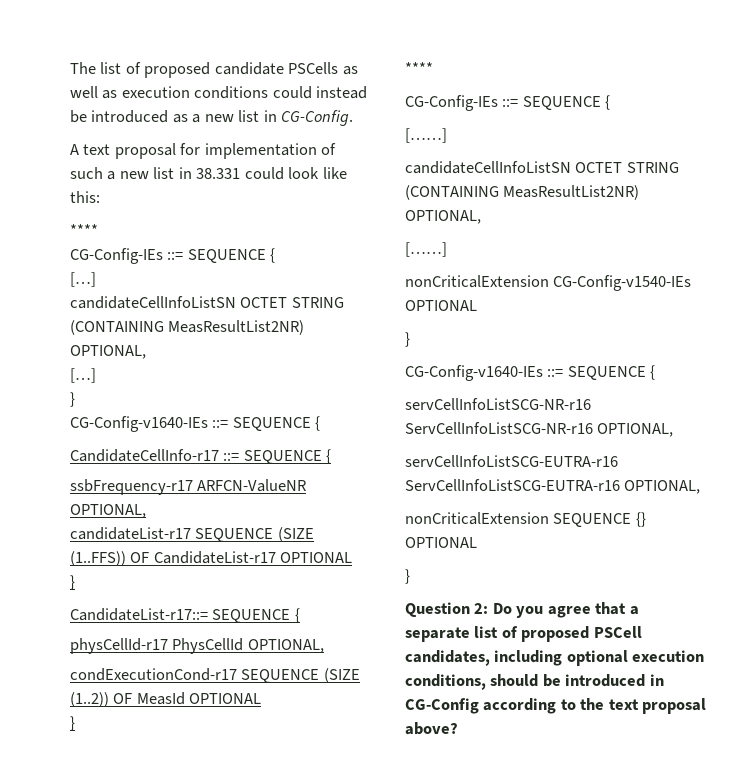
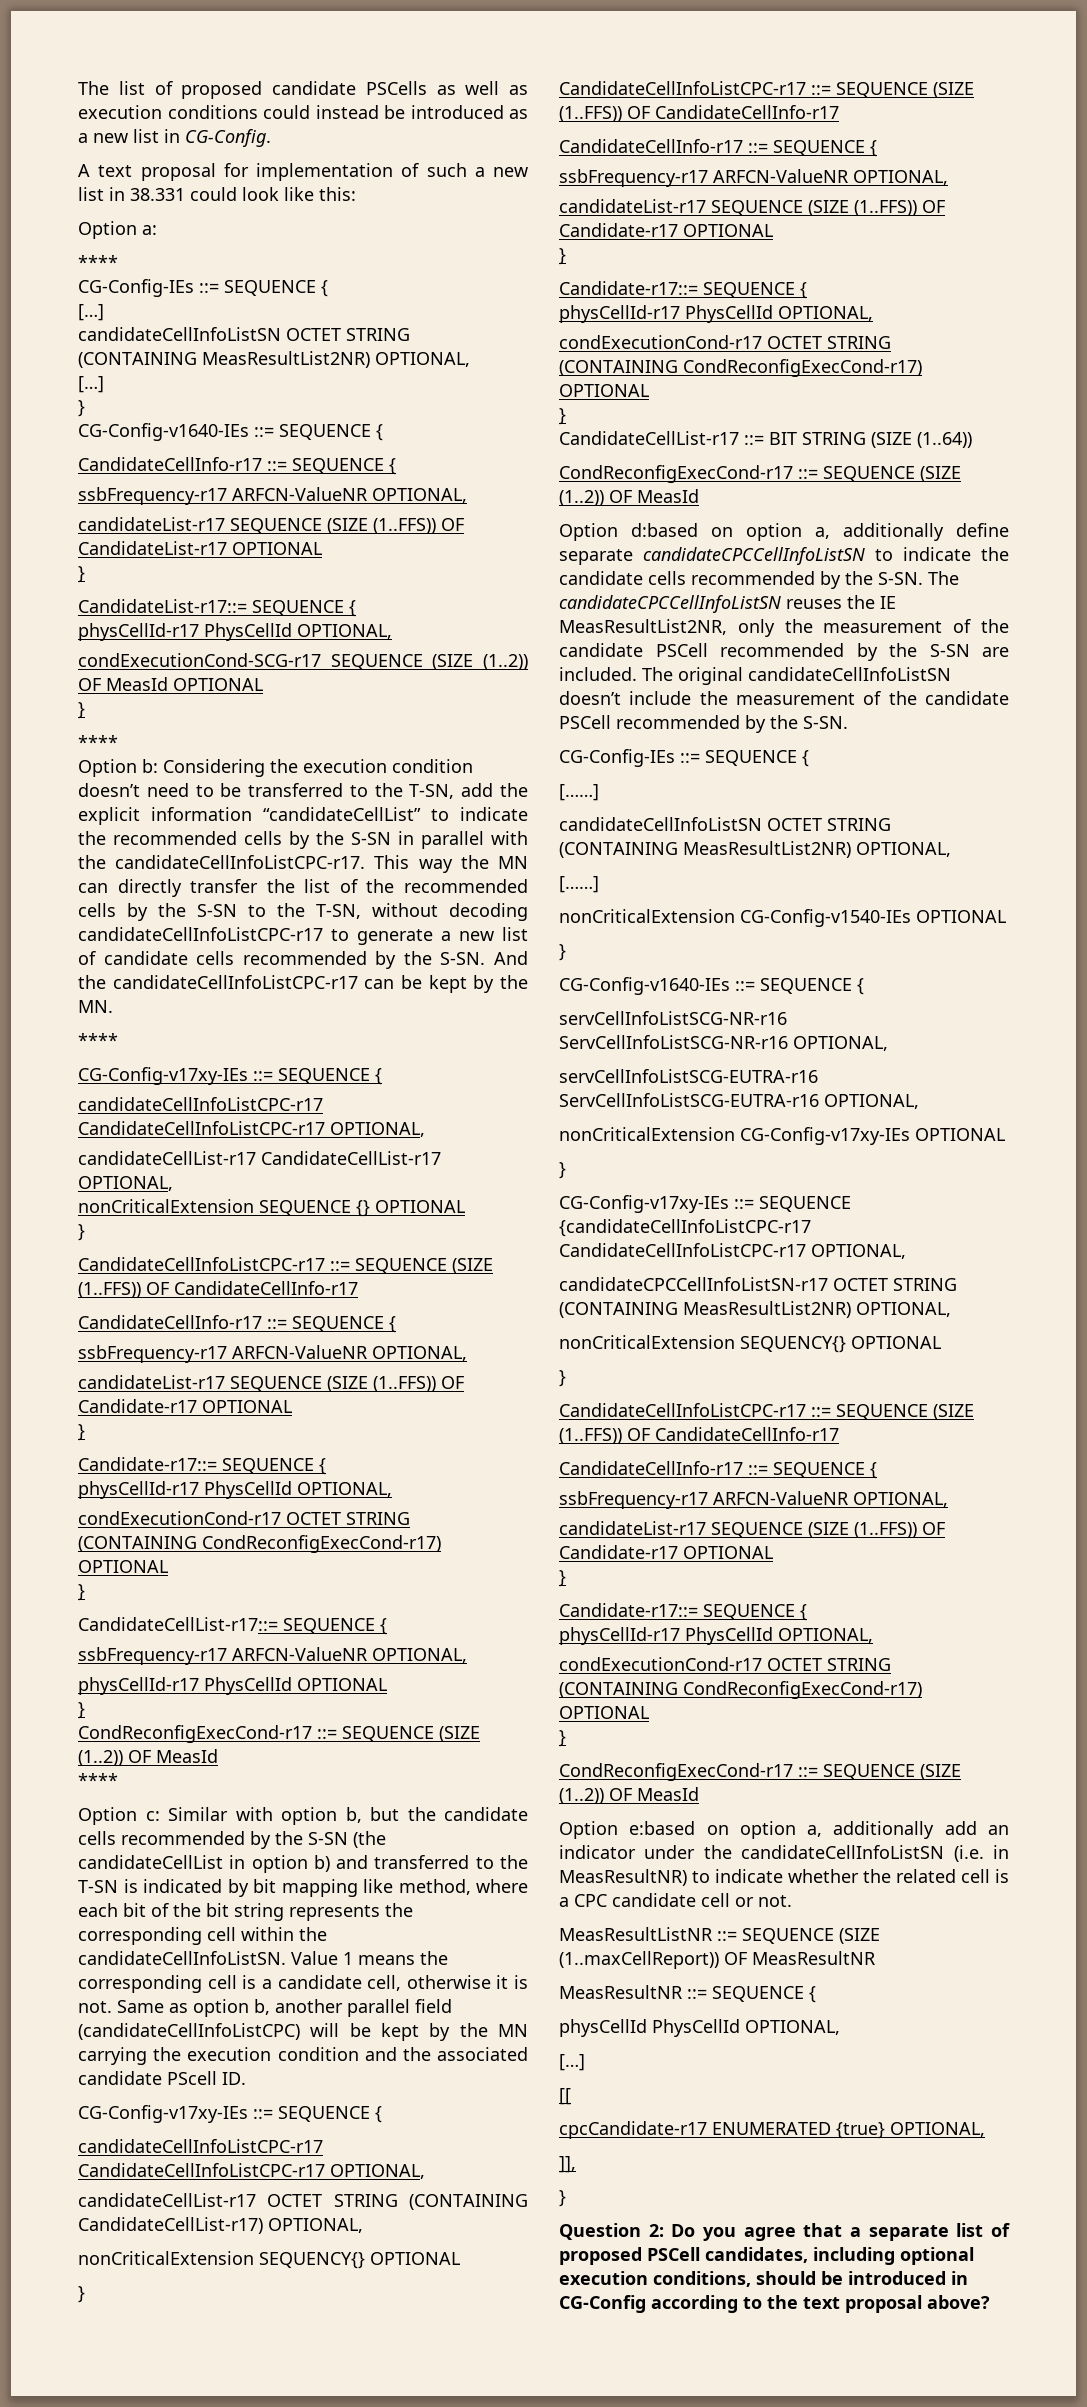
+ Option a:
- condExecutionCond-r17 SEQUENCE (SIZE (1..2)) OF MeasId OPTIONAL
+ condExecutionCond-SCG-r17 SEQUENCE (SIZE (1..2)) OF MeasId OPTIONAL
+ Option b: Considering the execution condition doesn’t need to be transferred to the T-SN, add the explicit information “candidateCellList” to indicate the recommended cells by the S-SN in parallel with the candidateCellInfoListCPC-r17. This way the MN can directly transfer the list of the recommended cells by the S-SN to the T-SN, without decoding candidateCellInfoListCPC-r17 to generate a new list of candidate cells recommended by the S-SN. And the candidateCellInfoListCPC-r17 can be kept by the MN.
+ ****
+ CG-Config-v17xy-IEs ::= SEQUENCE {
+ candidateCellInfoListCPC-r17 CandidateCellInfoListCPC-r17 OPTIONAL,
+ candidateCellList-r17 CandidateCellList-r17 OPTIONAL,
+ nonCriticalExtension SEQUENCE {} OPTIONAL
+ }
+ CandidateCellInfoListCPC-r17 ::= SEQUENCE (SIZE (1..FFS)) OF CandidateCellInfo-r17
+ CandidateCellInfo-r17 ::= SEQUENCE {
+ ssbFrequency-r17 ARFCN-ValueNR OPTIONAL,
+ candidateList-r17 SEQUENCE (SIZE (1..FFS)) OF Candidate-r17 OPTIONAL
+ }
+ Candidate-r17::= SEQUENCE {
+ physCellId-r17 PhysCellId OPTIONAL,
+ condExecutionCond-r17 OCTET STRING (CONTAINING CondReconfigExecCond-r17) OPTIONAL
+ }
+ CandidateCellList-r17::= SEQUENCE {
+ ssbFrequency-r17 ARFCN-ValueNR OPTIONAL,
+ physCellId-r17 PhysCellId OPTIONAL
+ }
+ CondReconfigExecCond-r17 ::= SEQUENCE (SIZE (1..2)) OF MeasId
+ ****
+ Option c: Similar with option b, but the candidate cells recommended by the S-SN (the candidateCellList in option b) and transferred to the T-SN is indicated by bit mapping like method, where each bit of the bit string represents the corresponding cell within the candidateCellInfoListSN. Value 1 means the corresponding cell is a candidate cell, otherwise it is not. Same as option b, another parallel field (candidateCellInfoListCPC) will be kept by the MN carrying the execution condition and the associated candidate PScell ID.
+ CG-Config-v17xy-IEs ::= SEQUENCE {
+ candidateCellInfoListCPC-r17 CandidateCellInfoListCPC-r17 OPTIONAL,
+ candidateCellList-r17 OCTET STRING (CONTAINING CandidateCellList-r17) OPTIONAL,
+ nonCriticalExtension SEQUENCY{} OPTIONAL
+ }
+ CandidateCellInfoListCPC-r17 ::= SEQUENCE (SIZE (1..FFS)) OF CandidateCellInfo-r17
+ CandidateCellInfo-r17 ::= SEQUENCE {
+ ssbFrequency-r17 ARFCN-ValueNR OPTIONAL,
+ candidateList-r17 SEQUENCE (SIZE (1..FFS)) OF Candidate-r17 OPTIONAL
+ }
+ Candidate-r17::= SEQUENCE {
+ physCellId-r17 PhysCellId OPTIONAL,
+ condExecutionCond-r17 OCTET STRING (CONTAINING CondReconfigExecCond-r17) OPTIONAL
+ }
+ CandidateCellList-r17 ::= BIT STRING (SIZE (1..64))
+ CondReconfigExecCond-r17 ::= SEQUENCE (SIZE (1..2)) OF MeasId
+ Option d:based on option a, additionally define separate candidateCPCCellInfoListSN to indicate the candidate cells recommended by the S-SN. The candidateCPCCellInfoListSN reuses the IE MeasResultList2NR, only the measurement of the candidate PSCell recommended by the S-SN are included. The original candidateCellInfoListSN doesn’t include the measurement of the candidate PSCell recommended by the S-SN.
- nonCriticalExtension SEQUENCE {} OPTIONAL
+ nonCriticalExtension CG-Config-v17xy-IEs OPTIONAL
+ }
+ CG-Config-v17xy-IEs ::= SEQUENCE {candidateCellInfoListCPC-r17 CandidateCellInfoListCPC-r17 OPTIONAL,
+ candidateCPCCellInfoListSN-r17 OCTET STRING (CONTAINING MeasResultList2NR) OPTIONAL,
+ nonCriticalExtension SEQUENCY{} OPTIONAL
+ }
+ CandidateCellInfoListCPC-r17 ::= SEQUENCE (SIZE (1..FFS)) OF CandidateCellInfo-r17
+ CandidateCellInfo-r17 ::= SEQUENCE {
+ ssbFrequency-r17 ARFCN-ValueNR OPTIONAL,
+ candidateList-r17 SEQUENCE (SIZE (1..FFS)) OF Candidate-r17 OPTIONAL
+ }
+ Candidate-r17::= SEQUENCE {
+ physCellId-r17 PhysCellId OPTIONAL,
+ condExecutionCond-r17 OCTET STRING (CONTAINING CondReconfigExecCond-r17) OPTIONAL
+ }
+ CondReconfigExecCond-r17 ::= SEQUENCE (SIZE (1..2)) OF MeasId
+ Option e:based on option a, additionally add an indicator under the candidateCellInfoListSN (i.e. in MeasResultNR) to indicate whether the related cell is a CPC candidate cell or not.
+ MeasResultListNR ::= SEQUENCE (SIZE (1..maxCellReport)) OF MeasResultNR
+ MeasResultNR ::= SEQUENCE {
+ physCellId PhysCellId OPTIONAL,
+ […]
+ [[
+ cpcCandidate-r17 ENUMERATED {true} OPTIONAL,
+ ]],

